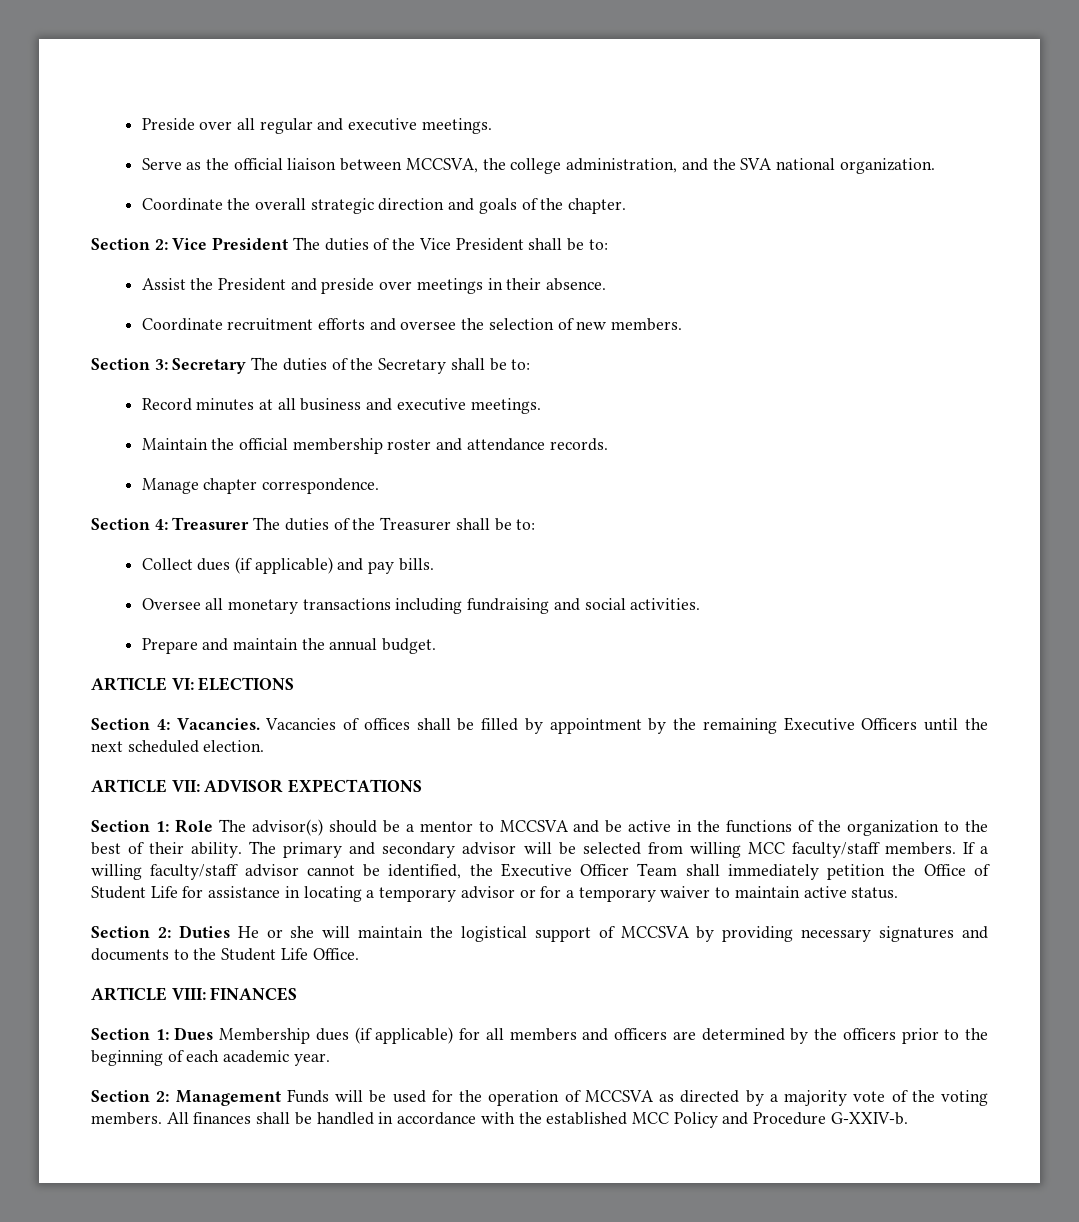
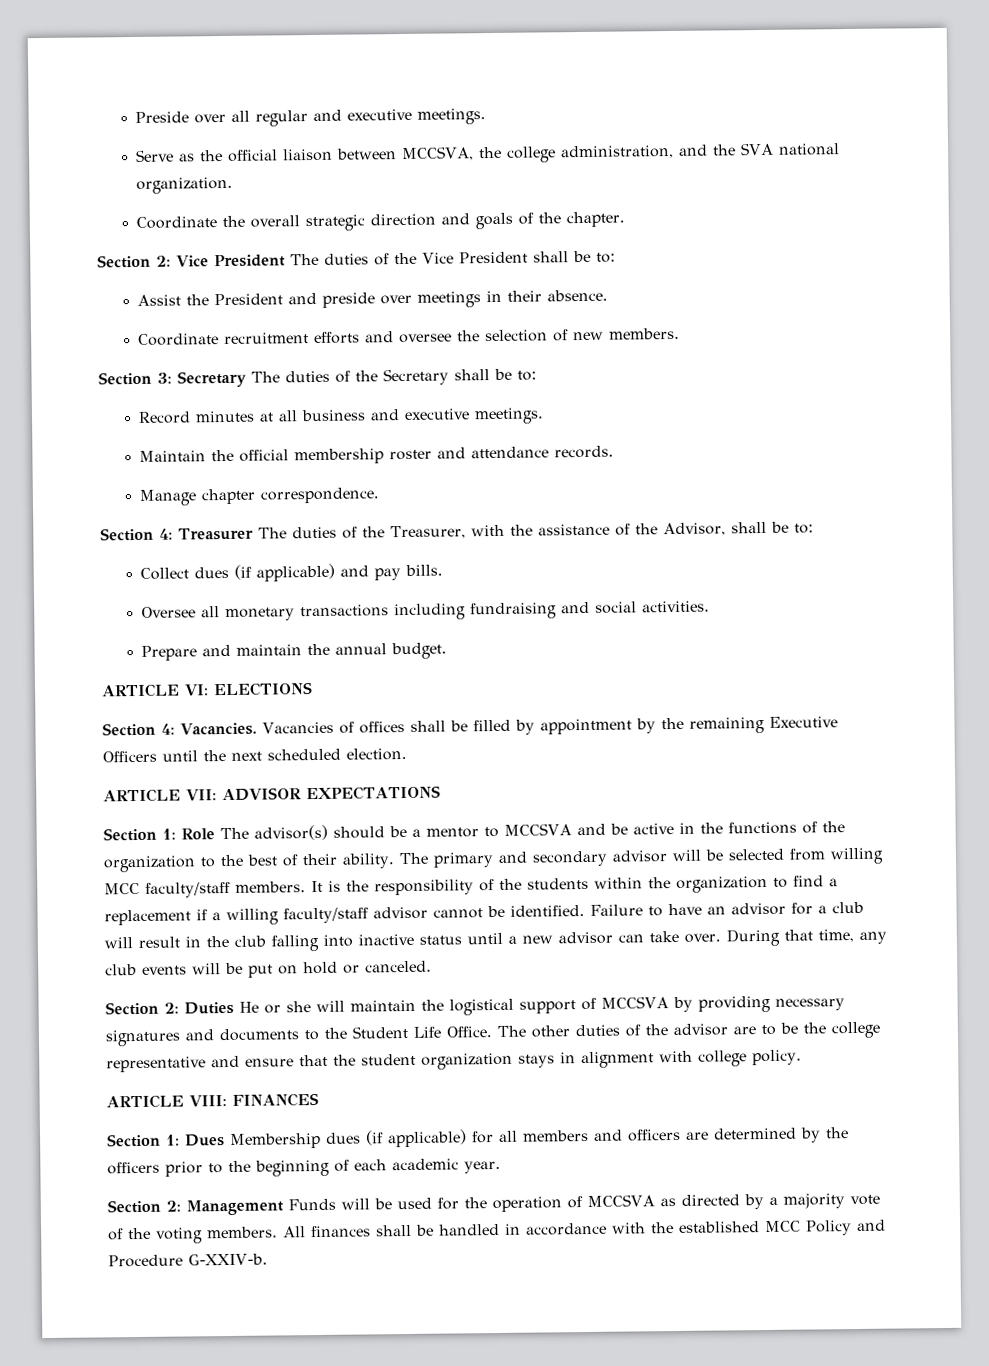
- Section 4: Treasurer The duties of the Treasurer shall be to:
+ Section 4: Treasurer The duties of the Treasurer, with the assistance of the Advisor, shall be to:
- If a willing faculty/staff advisor cannot be identified, the Executive Officer Team shall immediately petition the Office of Student Life for assistance in locating a temporary advisor or for a temporary waiver to maintain active status.
+ It is the responsibility of the students within the organization to find a replacement if a willing faculty/staff advisor cannot be identified. Failure to have an advisor for a club will result in the club falling into inactive status until a new advisor can take over. During that time, any club events will be put on hold or canceled.
+ The other duties of the advisor are to be the college representative and ensure that the student organization stays in alignment with college policy.

